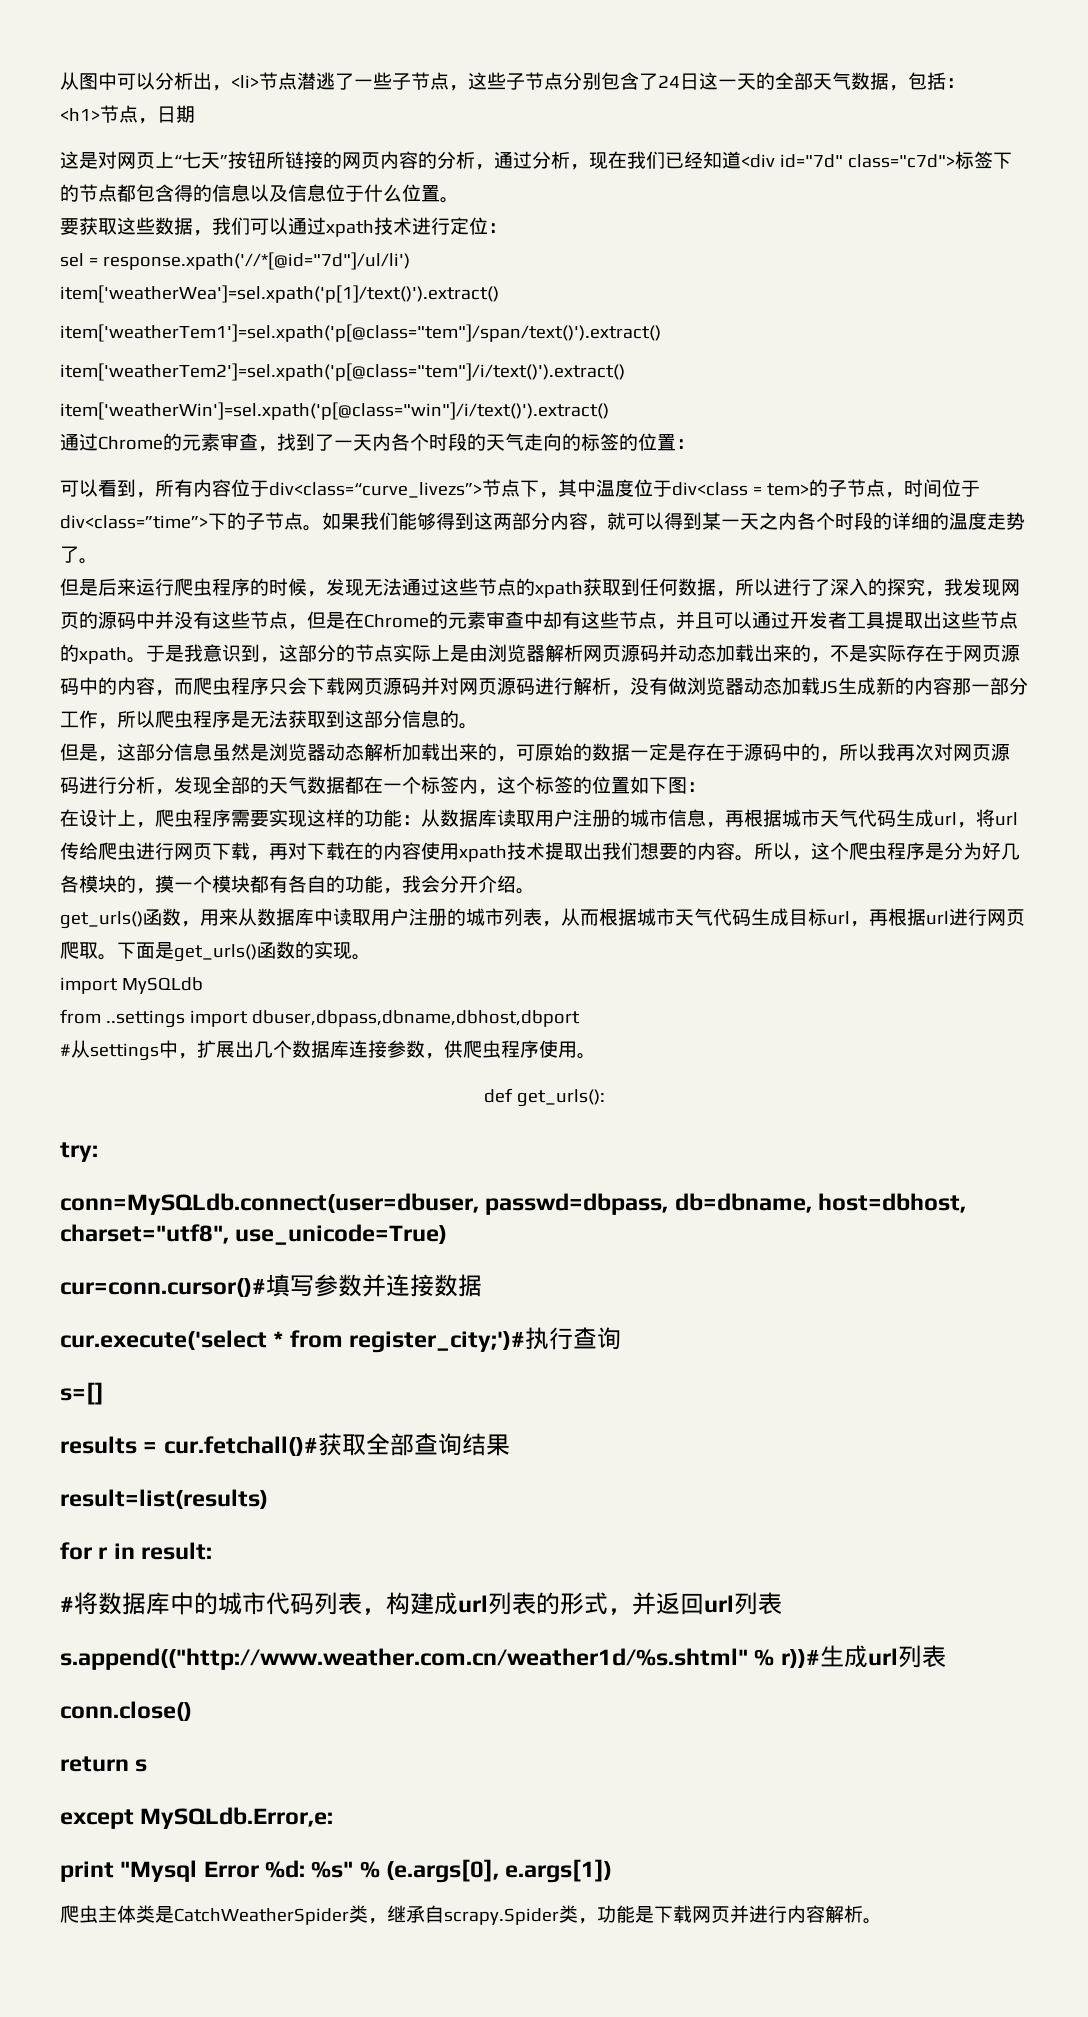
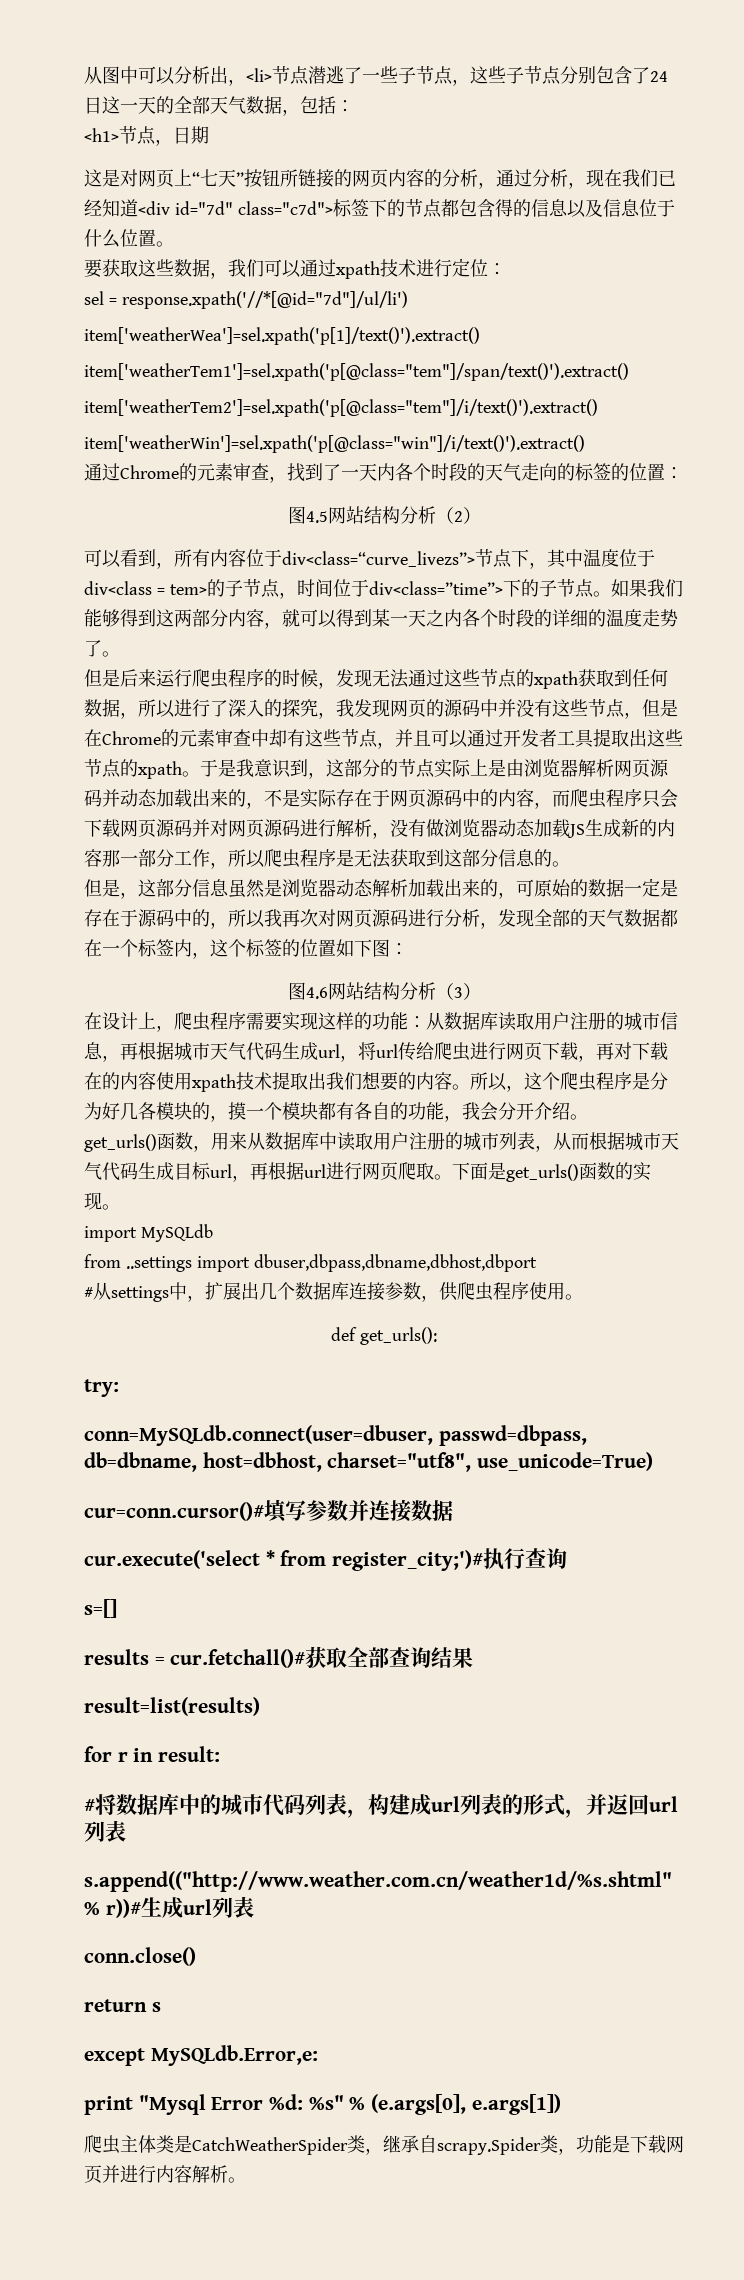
+ 图4.5网站结构分析（2）
+ 图4.6网站结构分析（3）

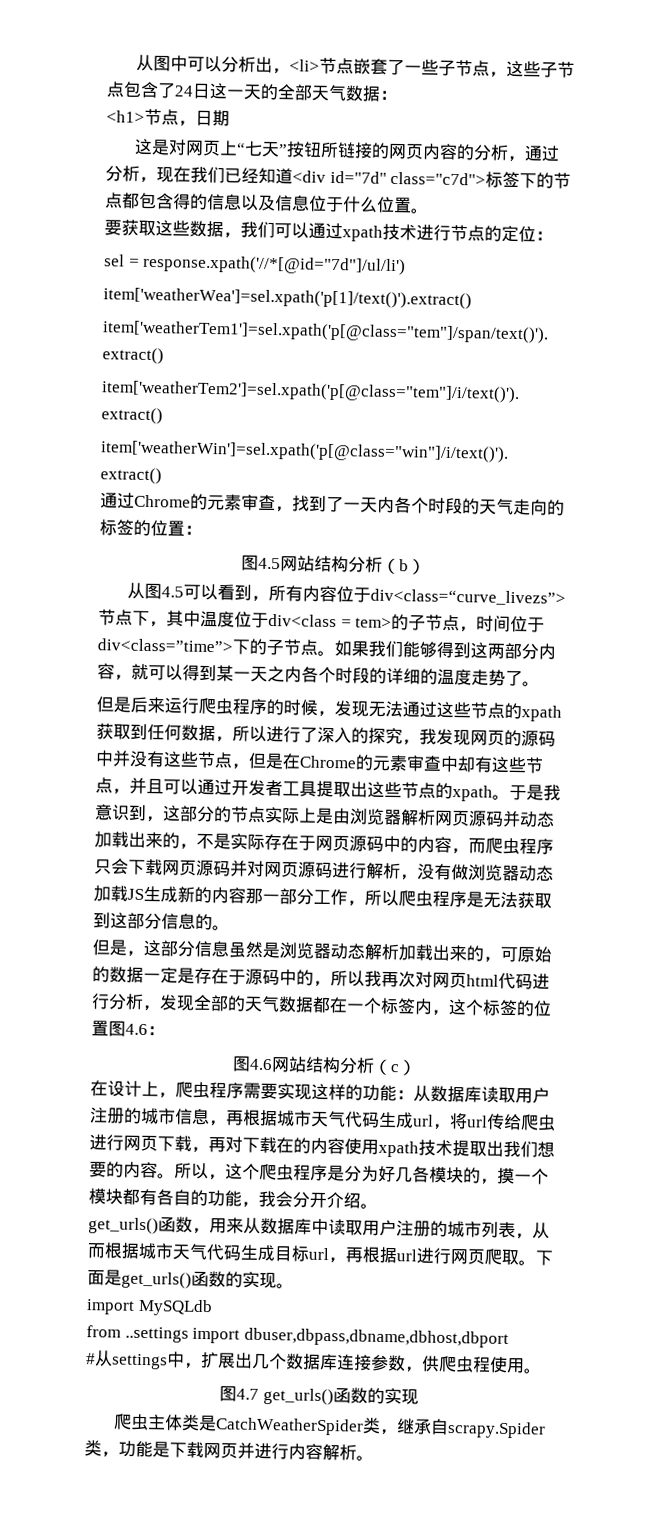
- 从图中可以分析出，<li>节点潜逃了一些子节点，这些子节点分别包含了24日这一天的全部天气数据，包括：
+ 从图中可以分析出，<li>节点嵌套了一些子节点，这些子节点包含了24日这一天的全部天气数据：
- 要获取这些数据，我们可以通过xpath技术进行定位：
+ 要获取这些数据，我们可以通过xpath技术进行节点的定位：
- 图4.5网站结构分析（2）
- 可以看到，所有内容位于div<class=“curve_livezs”>节点下，其中温度位于div<class = tem>的子节点，时间位于div<class=”time”>下的子节点。
+ 图4.5网站结构分析（b）
+ 从图4.5可以看到，所有内容位于div<class=“curve_livezs”>节点下，其中温度位于div<class = tem>的子节点，时间位于div<class=”time”>下的子节点。
- 但是，这部分信息虽然是浏览器动态解析加载出来的，可原始的数据一定是存在于源码中的，所以我再次对网页源码进行分析，发现全部的天气数据都在一个标签内，这个标签的位置如下图：
+ 但是，这部分信息虽然是浏览器动态解析加载出来的，可原始的数据一定是存在于源码中的，所以我再次对网页html代码进行分析，发现全部的天气数据都在一个标签内，这个标签的位置图4.6：
- 图4.6网站结构分析（3）
+ 图4.6网站结构分析（c）
- #从settings中，扩展出几个数据库连接参数，供爬虫程序使用。
+ #从settings中，扩展出几个数据库连接参数，供爬虫程使用。
- def get_urls():
- try:
- conn=MySQLdb.connect(user=dbuser, passwd=dbpass, db=dbname, host=dbhost, charset="utf8", use_unicode=True)
- cur=conn.cursor()#填写参数并连接数据
- cur.execute('select * from register_city;')#执行查询
- s=[]
- results = cur.fetchall()#获取全部查询结果
- result=list(results)
- for r in result:
- #将数据库中的城市代码列表，构建成url列表的形式，并返回url列表
- s.append(("http://www.weather.com.cn/weather1d/%s.shtml" % r))#生成url列表
- conn.close()
- return s
- except MySQLdb.Error,e:
- print "Mysql Error %d: %s" % (e.args[0], e.args[1])
+ 图4.7 get_urls()函数的实现

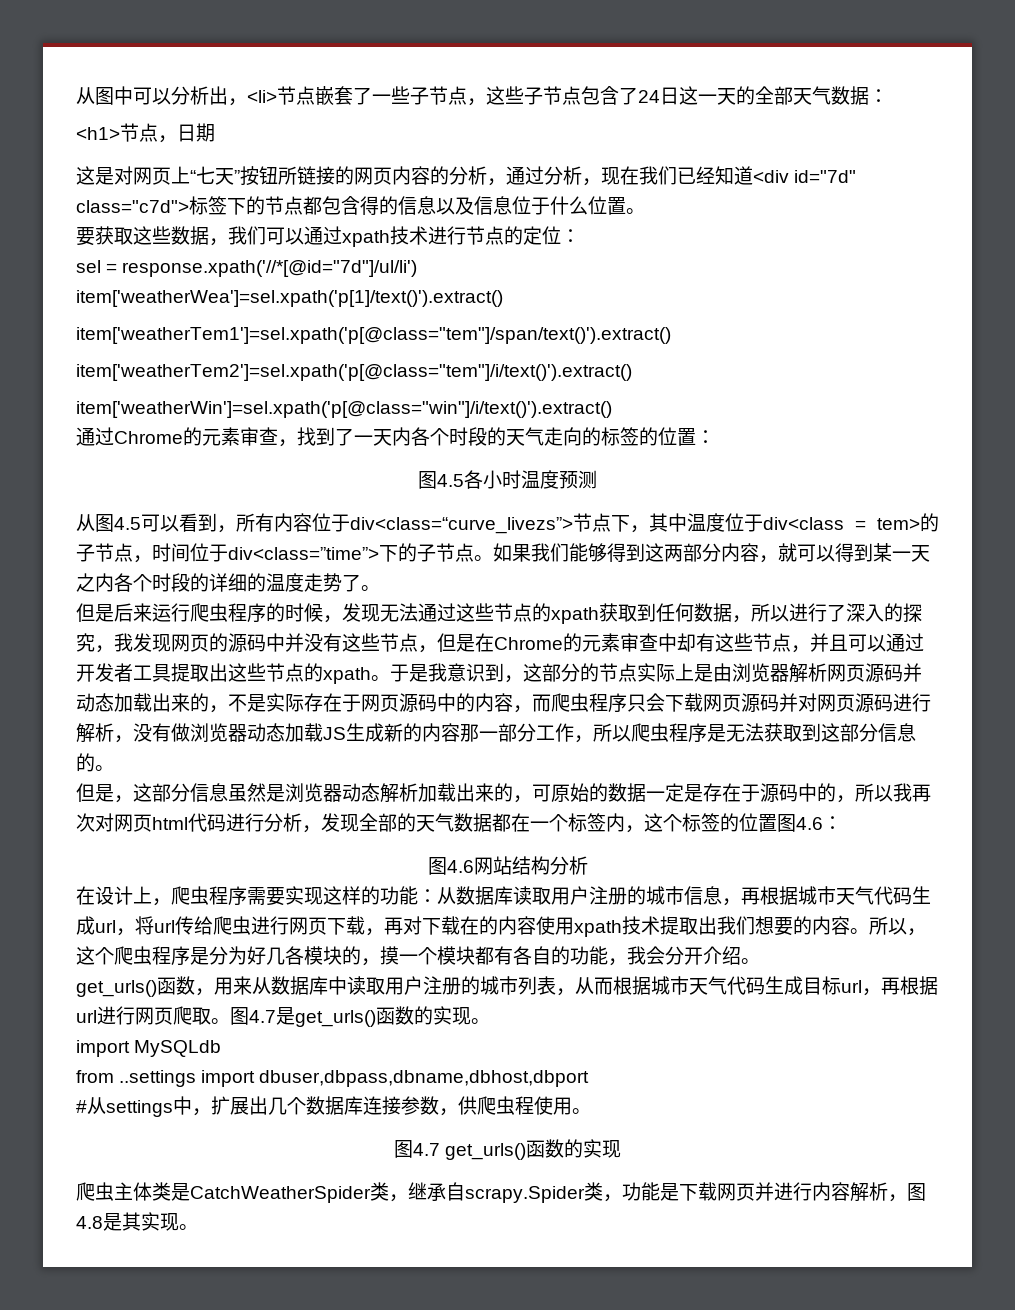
- 图4.5网站结构分析（b）
+ 图4.5各小时温度预测
- 图4.6网站结构分析（c）
+ 图4.6网站结构分析
- 下面是get_urls()函数的实现。
+ 图4.7是get_urls()函数的实现。
- 爬虫主体类是CatchWeatherSpider类，继承自scrapy.Spider类，功能是下载网页并进行内容解析。
+ 爬虫主体类是CatchWeatherSpider类，继承自scrapy.Spider类，功能是下载网页并进行内容解析，图4.8是其实现。

